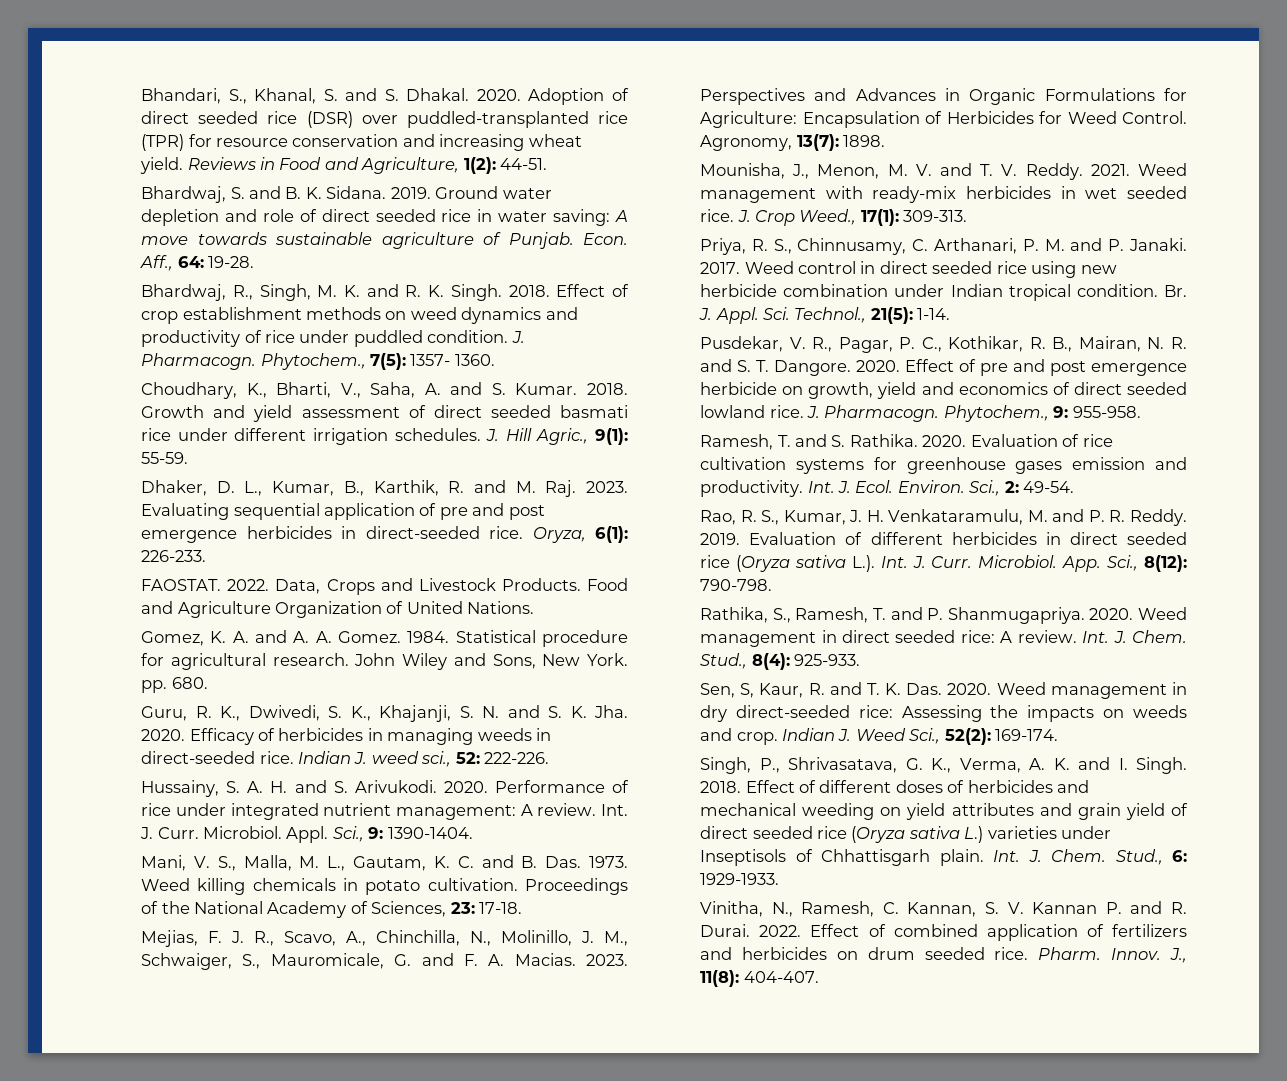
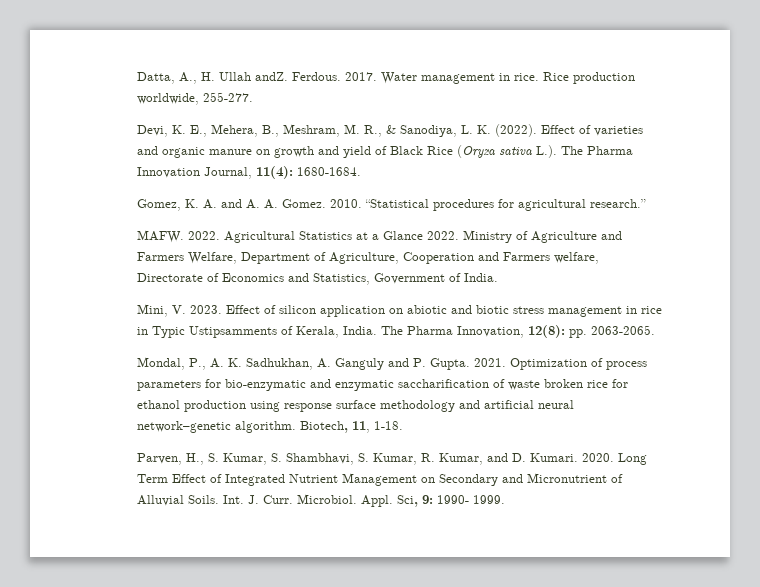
- Bhandari, S., Khanal, S. and S. Dhakal. 2020. Adoption of direct seeded rice (DSR) over puddled-transplanted rice (TPR) for resource conservation and increasing wheat yield. Reviews in Food and Agriculture, 1(2): 44-51.
- Bhardwaj, S. and B. K. Sidana. 2019. Ground water depletion and role of direct seeded rice in water saving: A move towards sustainable agriculture of Punjab. Econ. Aff., 64: 19-28.
- Bhardwaj, R., Singh, M. K. and R. K. Singh. 2018. Effect of crop establishment methods on weed dynamics and productivity of rice under puddled condition. J. Pharmacogn. Phytochem., 7(5): 1357- 1360.
- Choudhary, K., Bharti, V., Saha, A. and S. Kumar. 2018. Growth and yield assessment of direct seeded basmati rice under different irrigation schedules. J. Hill Agric., 9(1): 55-59.
- Dhaker, D. L., Kumar, B., Karthik, R. and M. Raj. 2023. Evaluating sequential application of pre and post emergence herbicides in direct-seeded rice. Oryza, 6(1): 226-233.
- FAOSTAT. 2022. Data, Crops and Livestock Products. Food and Agriculture Organization of United Nations.
+ Datta, A., H. Ullah andZ. Ferdous. 2017. Water management in rice. Rice production worldwide, 255-277.
+ Devi, K. E., Mehera, B., Meshram, M. R., & Sanodiya, L. K. (2022). Effect of varieties and organic manure on growth and yield of Black Rice (Oryza sativa L.). The Pharma Innovation Journal, 11(4): 1680-1684.
- 1984. Statistical procedure for agricultural research. John Wiley and Sons, New York. pp. 680.
- Guru, R. K., Dwivedi, S. K., Khajanji, S. N. and S. K. Jha. 2020. Efficacy of herbicides in managing weeds in direct-seeded rice. Indian J. weed sci., 52: 222-226.
- Hussainy, S. A. H. and S. Arivukodi. 2020. Performance of rice under integrated nutrient management: A review.
+ 2010. “Statistical procedures for agricultural research.”
+ MAFW. 2022. Agricultural Statistics at a Glance 2022. Ministry of Agriculture and Farmers Welfare, Department of Agriculture, Cooperation and Farmers welfare, Directorate of Economics and Statistics, Government of India.
+ Mini, V. 2023. Effect of silicon application on abiotic and biotic stress management in rice in Typic Ustipsamments of Kerala, India. The Pharma Innovation, 12(8): pp. 2063-2065.
+ Mondal, P., A. K. Sadhukhan, A. Ganguly and P. Gupta. 2021. Optimization of process parameters for bio-enzymatic and enzymatic saccharification of waste broken rice for ethanol production using response surface methodology and artificial neural network–genetic algorithm. Biotech, 11, 1-18.
+ Parven, H., S. Kumar, S. Shambhavi, S. Kumar, R. Kumar, and D. Kumari. 2020. Long Term Effect of Integrated Nutrient Management on Secondary and Micronutrient of Alluvial Soils.
- Sci., 9: 1390-1404.
- Mani, V. S., Malla, M. L., Gautam, K. C. and B. Das. 1973. Weed killing chemicals in potato cultivation. Proceedings of the National Academy of Sciences, 23: 17-18.
- Mejias, F. J. R., Scavo, A., Chinchilla, N., Molinillo, J. M., Schwaiger, S., Mauromicale, G. and F. A. Macias. 2023. Perspectives and Advances in Organic Formulations for Agriculture: Encapsulation of Herbicides for Weed Control. Agronomy, 13(7): 1898.
- Mounisha, J., Menon, M. V. and T. V. Reddy. 2021. Weed management with ready-mix herbicides in wet seeded rice. J. Crop Weed., 17(1): 309-313.
- Priya, R. S., Chinnusamy, C. Arthanari, P. M. and P. Janaki. 2017. Weed control in direct seeded rice using new herbicide combination under Indian tropical condition. Br. J. Appl. Sci. Technol., 21(5): 1-14.
- Pusdekar, V. R., Pagar, P. C., Kothikar, R. B., Mairan, N. R. and S. T. Dangore. 2020. Effect of pre and post emergence herbicide on growth, yield and economics of direct seeded lowland rice. J. Pharmacogn. Phytochem., 9: 955-958.
- Ramesh, T. and S. Rathika. 2020. Evaluation of rice cultivation systems for greenhouse gases emission and productivity. Int. J. Ecol. Environ. Sci., 2: 49-54.
- Rao, R. S., Kumar, J. H. Venkataramulu, M. and P. R. Reddy. 2019. Evaluation of different herbicides in direct seeded rice (Oryza sativa L.). Int. J. Curr. Microbiol. App. Sci., 8(12): 790-798.
- Rathika, S., Ramesh, T. and P. Shanmugapriya. 2020. Weed management in direct seeded rice: A review. Int. J. Chem. Stud., 8(4): 925-933.
- Sen, S, Kaur, R. and T. K. Das. 2020. Weed management in dry direct-seeded rice: Assessing the impacts on weeds and crop. Indian J. Weed Sci., 52(2): 169-174.
- Singh, P., Shrivasatava, G. K., Verma, A. K. and I. Singh. 2018. Effect of different doses of herbicides and mechanical weeding on yield attributes and grain yield of direct seeded rice (Oryza sativa L.) varieties under Inseptisols of Chhattisgarh plain. Int. J. Chem. Stud., 6: 1929-1933.
- Vinitha, N., Ramesh, C. Kannan, S. V. Kannan P. and R. Durai. 2022. Effect of combined application of fertilizers and herbicides on drum seeded rice. Pharm. Innov. J., 11(8): 404-407.
+ Sci, 9: 1990- 1999.

